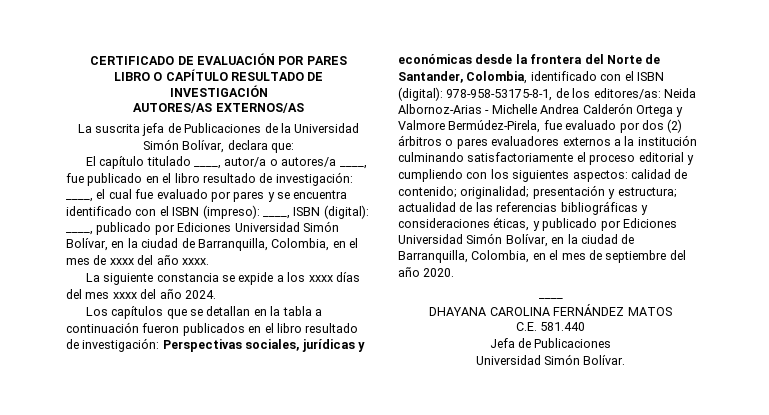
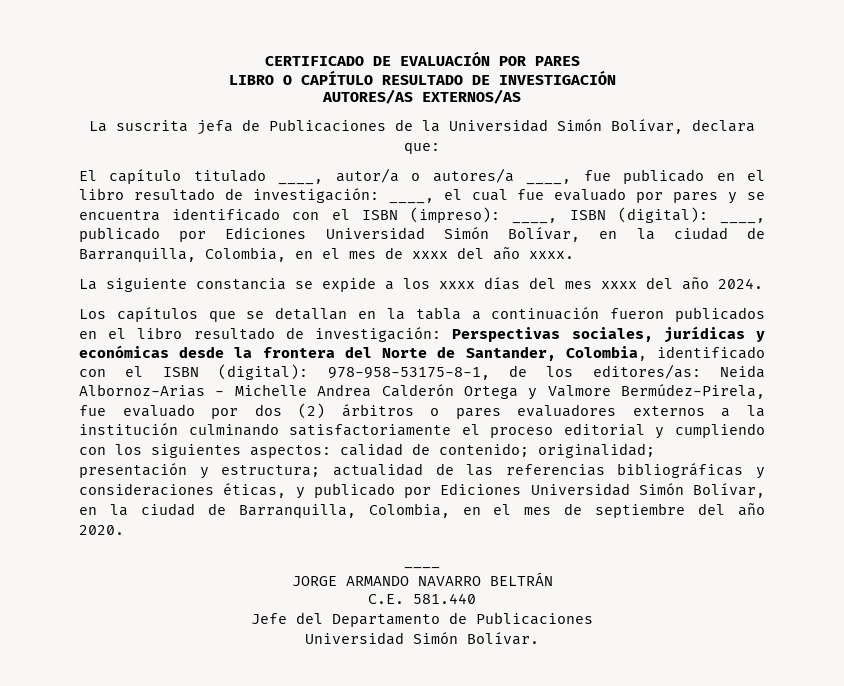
- DHAYANA CAROLINA FERNÁNDEZ MATOS
+ JORGE ARMANDO NAVARRO BELTRÁN
- Jefa de Publicaciones
+ Jefe del Departamento de Publicaciones

